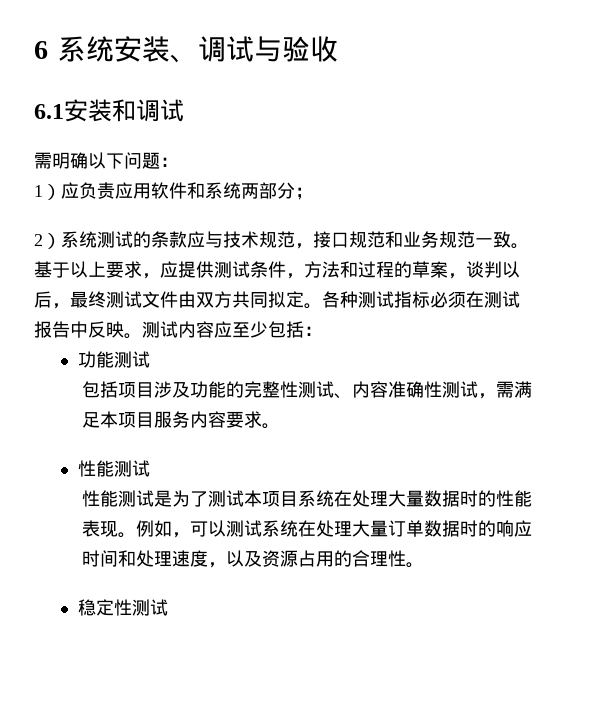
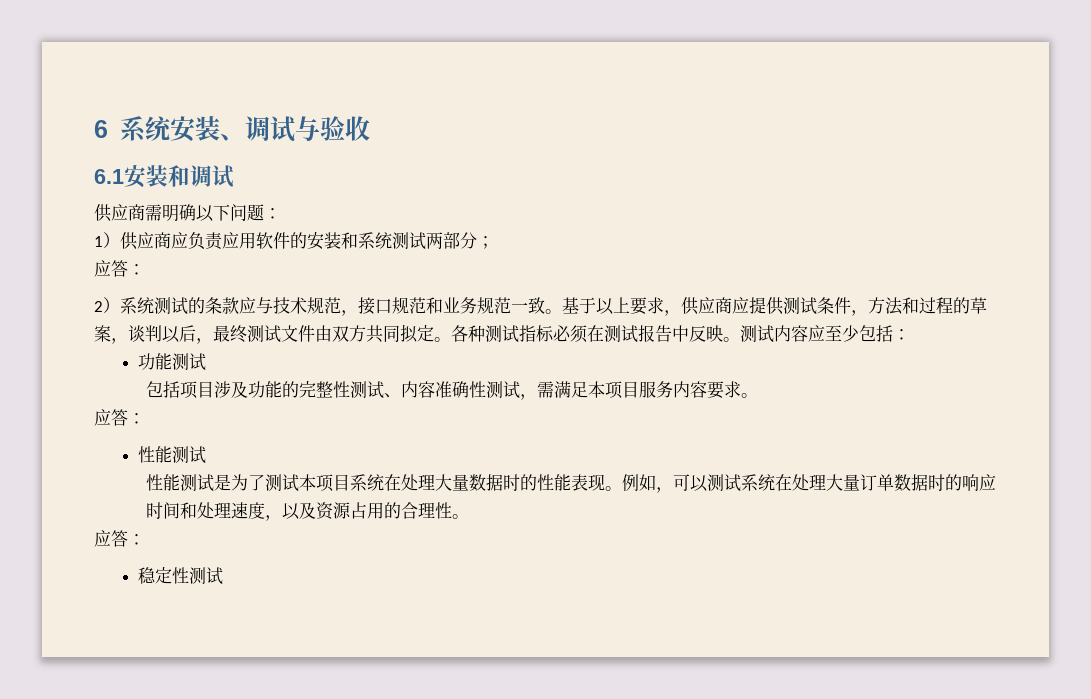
- 需明确以下问题：
+ 供应商需明确以下问题：
- 1）应负责应用软件和系统两部分；
+ 1）供应商应负责应用软件的安装和系统测试两部分；
+ 应答：
- 基于以上要求，应提供测试条件，方法和过程的草案，谈判以后，最终测试文件由双方共同拟定。
+ 基于以上要求，供应商应提供测试条件，方法和过程的草案，谈判以后，最终测试文件由双方共同拟定。
  包括项目涉及功能的完整性测试、内容准确性测试，需满足本项目服务内容要求。
+ 应答：
  例如，可以测试系统在处理大量订单数据时的响应时间和处理速度，以及资源占用的合理性。
+ 应答：

